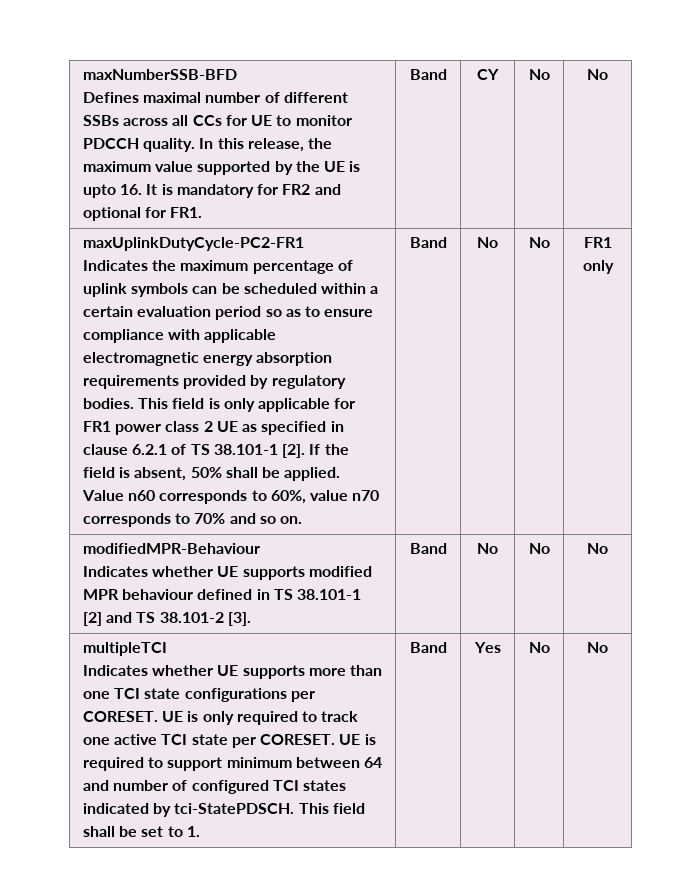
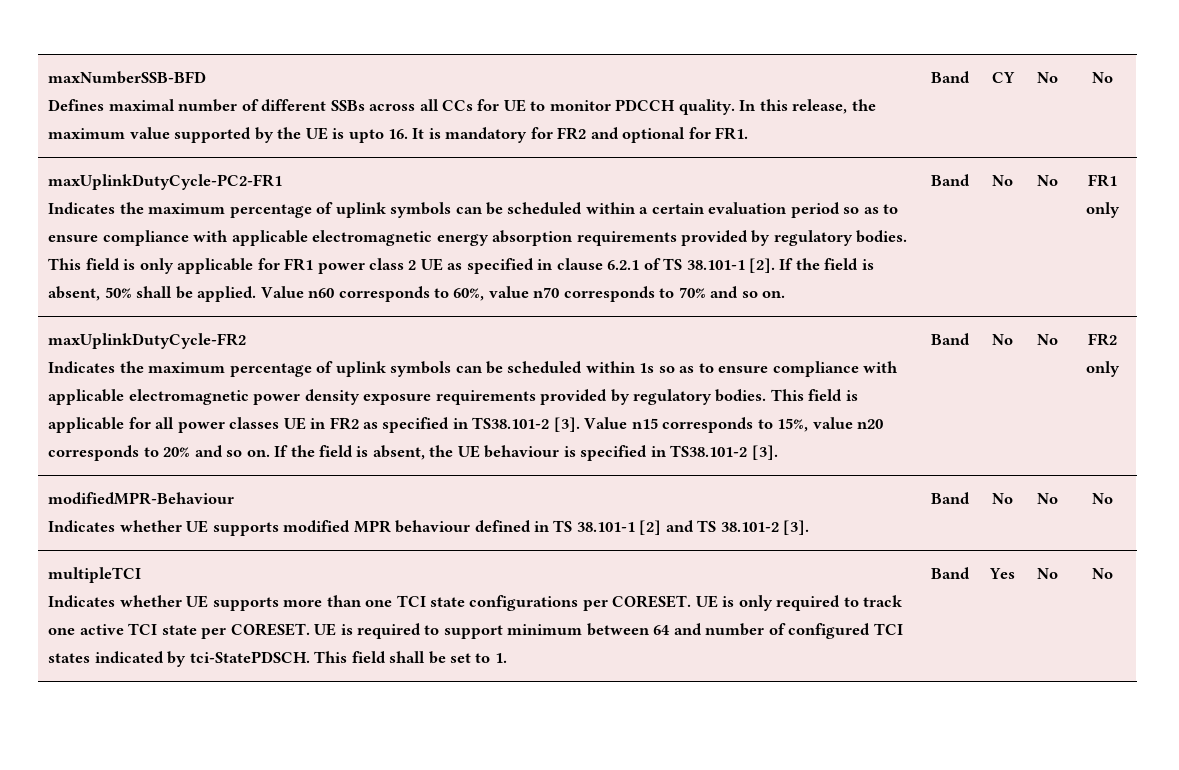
+ maxUplinkDutyCycle-FR2
+ Indicates the maximum percentage of uplink symbols can be scheduled within 1s so as to ensure compliance with applicable electromagnetic power density exposure requirements provided by regulatory bodies. This field is applicable for all power classes UE in FR2 as specified in TS38.101-2 [3]. Value n15 corresponds to 15%, value n20 corresponds to 20% and so on. If the field is absent, the UE behaviour is specified in TS38.101-2 [3]. | Band | No | No | FR2 only

